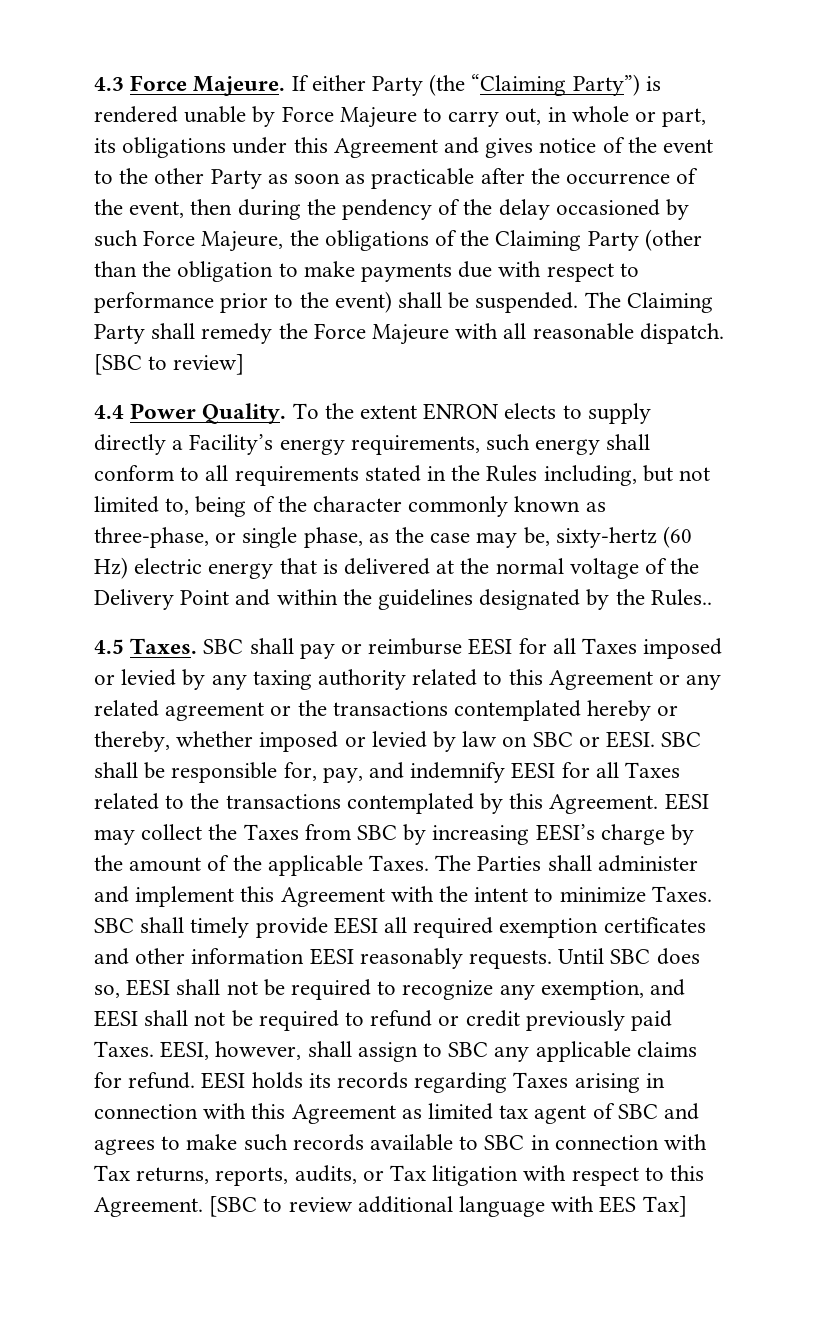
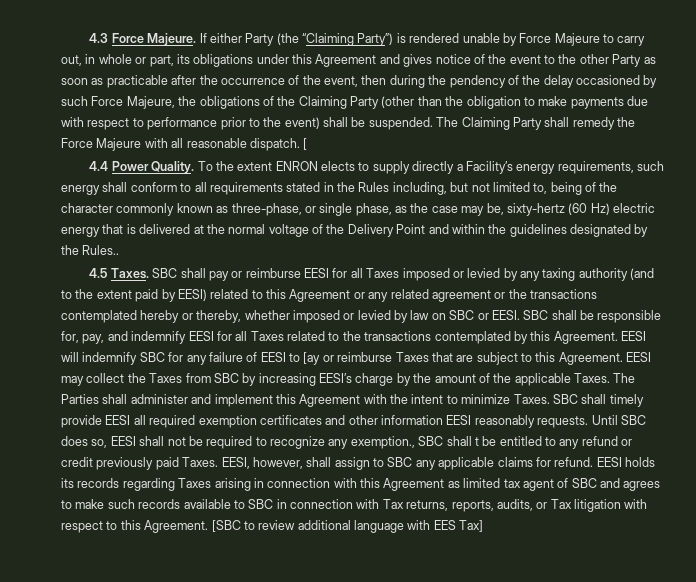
- [SBC to review]
+ [
- SBC shall pay or reimburse EESI for all Taxes imposed or levied by any taxing authority related to this Agreement or any related agreement or the transactions contemplated hereby or thereby, whether imposed or levied by law on SBC or EESI.
+ SBC shall pay or reimburse EESI for all Taxes imposed or levied by any taxing authority (and to the extent paid by EESI) related to this Agreement or any related agreement or the transactions contemplated hereby or thereby, whether imposed or levied by law on SBC or EESI.
- EESI may collect the Taxes from SBC by increasing EESI’s charge by the amount of the applicable Taxes.
+ EESI will indemnify SBC for any failure of EESI to [ay or reimburse Taxes that are subject to this Agreement. EESI may collect the Taxes from SBC by increasing EESI’s charge by the amount of the applicable Taxes.
- Until SBC does so, EESI shall not be required to recognize any exemption, and EESI shall not be required to refund or credit previously paid Taxes.
+ Until SBC does so, EESI shall not be required to recognize any exemption., SBC shall t be entitled to any refund or credit previously paid Taxes.

